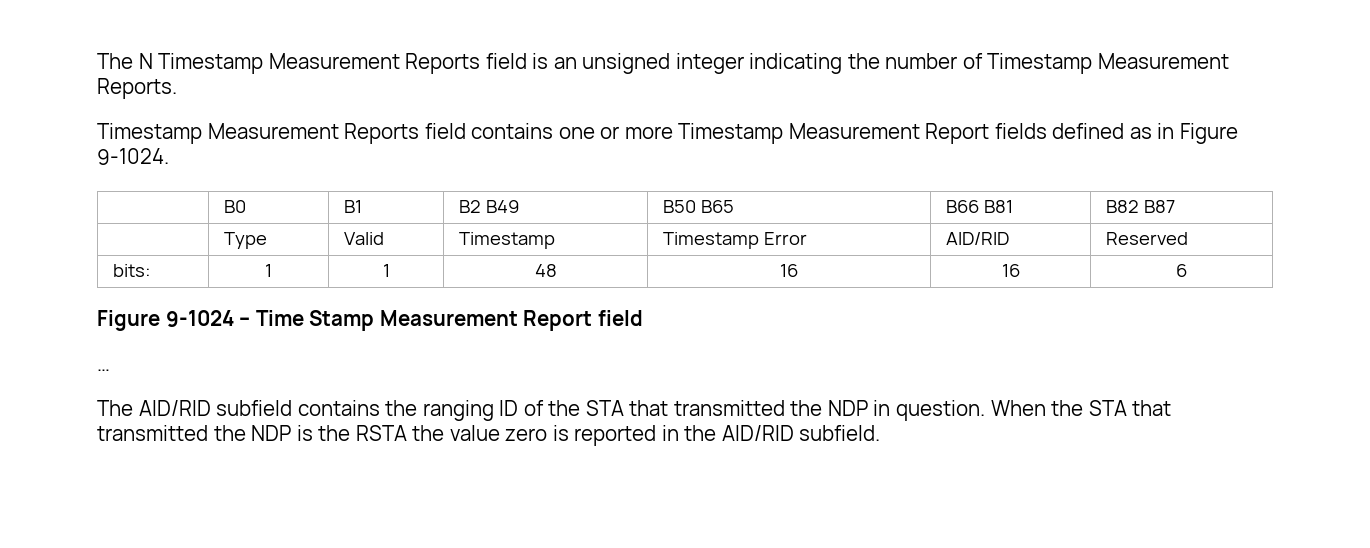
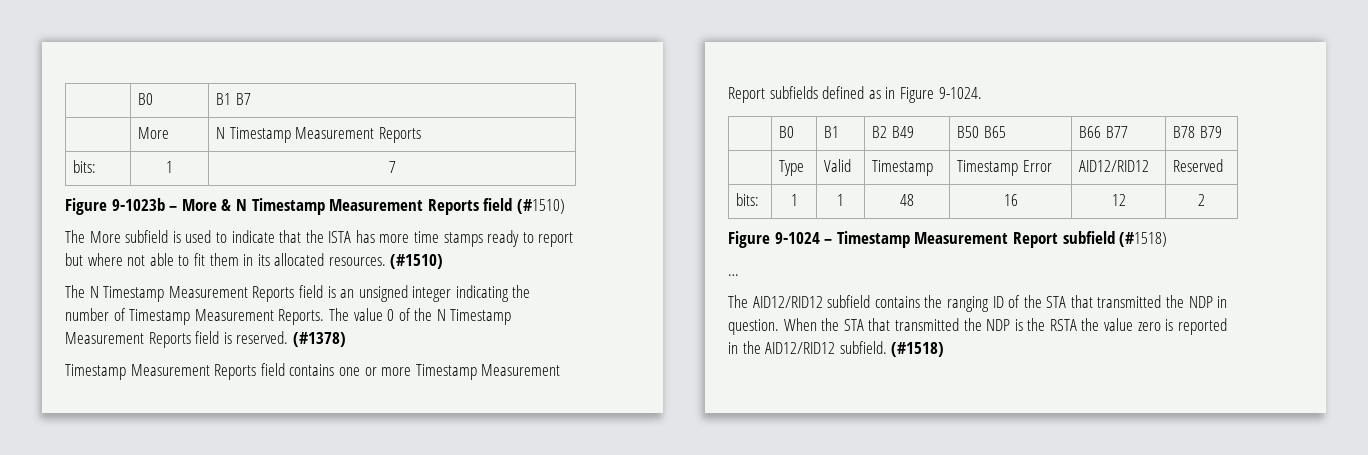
+ | B0 | B1 B7
+ | More | N Timestamp Measurement Reports
+ bits: | 1 | 7
+ Figure 9-1023b – More & N Timestamp Measurement Reports field (#1510)
+ The More subfield is used to indicate that the ISTA has more time stamps ready to report but where not able to fit them in its allocated resources. (#1510)
+ The value 0 of the N Timestamp Measurement Reports field is reserved. (#1378)
- Timestamp Measurement Reports field contains one or more Timestamp Measurement Report fields defined as in Figure 9-1024.
+ Timestamp Measurement Reports field contains one or more Timestamp Measurement Report subfields defined as in Figure 9-1024.
- | B0 | B1 | B2 B49 | B50 B65 | B66 B81 | B82 B87
+ | B0 | B1 | B2 B49 | B50 B65 | B66 B77 | B78 B79
- | Type | Valid | Timestamp | Timestamp Error | AID/RID | Reserved
+ | Type | Valid | Timestamp | Timestamp Error | AID12/RID12 | Reserved
- bits: | 1 | 1 | 48 | 16 | 16 | 6
+ bits: | 1 | 1 | 48 | 16 | 12 | 2
- Figure 9-1024 – Time Stamp Measurement Report field
+ Figure 9-1024 – Timestamp Measurement Report subfield (#1518)
- The AID/RID subfield contains the ranging ID of the STA that transmitted the NDP in question.
+ The AID12/RID12 subfield contains the ranging ID of the STA that transmitted the NDP in question.
- When the STA that transmitted the NDP is the RSTA the value zero is reported in the AID/RID subfield.
+ When the STA that transmitted the NDP is the RSTA the value zero is reported in the AID12/RID12 subfield. (#1518)

